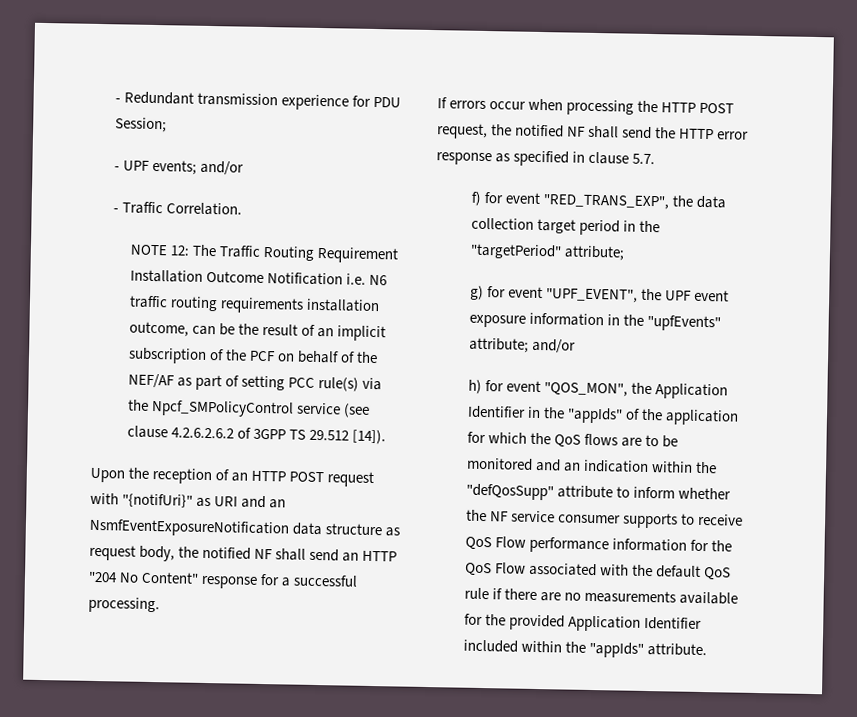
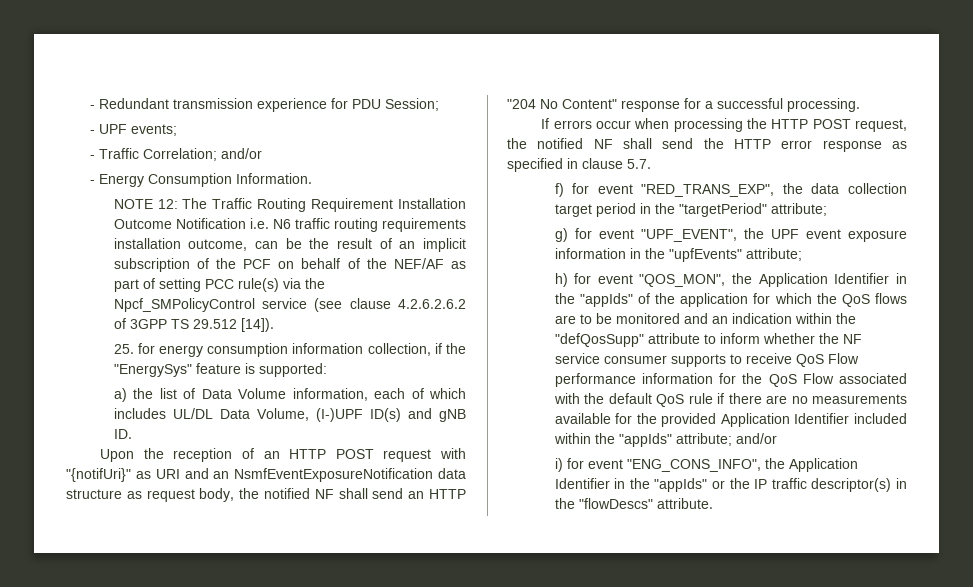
- - UPF events; and/or
+ - UPF events;
+ - Traffic Correlation; and/or
- - Traffic Correlation.
+ - Energy Consumption Information.
+ 25. for energy consumption information collection, if the "EnergySys" feature is supported:
+ a) the list of Data Volume information, each of which includes UL/DL Data Volume, (I-)UPF ID(s) and gNB ID.
- g) for event "UPF_EVENT", the UPF event exposure information in the "upfEvents" attribute; and/or
+ g) for event "UPF_EVENT", the UPF event exposure information in the "upfEvents" attribute;
- h) for event "QOS_MON", the Application Identifier in the "appIds" of the application for which the QoS flows are to be monitored and an indication within the "defQosSupp" attribute to inform whether the NF service consumer supports to receive QoS Flow performance information for the QoS Flow associated with the default QoS rule if there are no measurements available for the provided Application Identifier included within the "appIds" attribute.
+ h) for event "QOS_MON", the Application Identifier in the "appIds" of the application for which the QoS flows are to be monitored and an indication within the "defQosSupp" attribute to inform whether the NF service consumer supports to receive QoS Flow performance information for the QoS Flow associated with the default QoS rule if there are no measurements available for the provided Application Identifier included within the "appIds" attribute; and/or
+ i) for event "ENG_CONS_INFO", the Application Identifier in the "appIds" or the IP traffic descriptor(s) in the "flowDescs" attribute.

